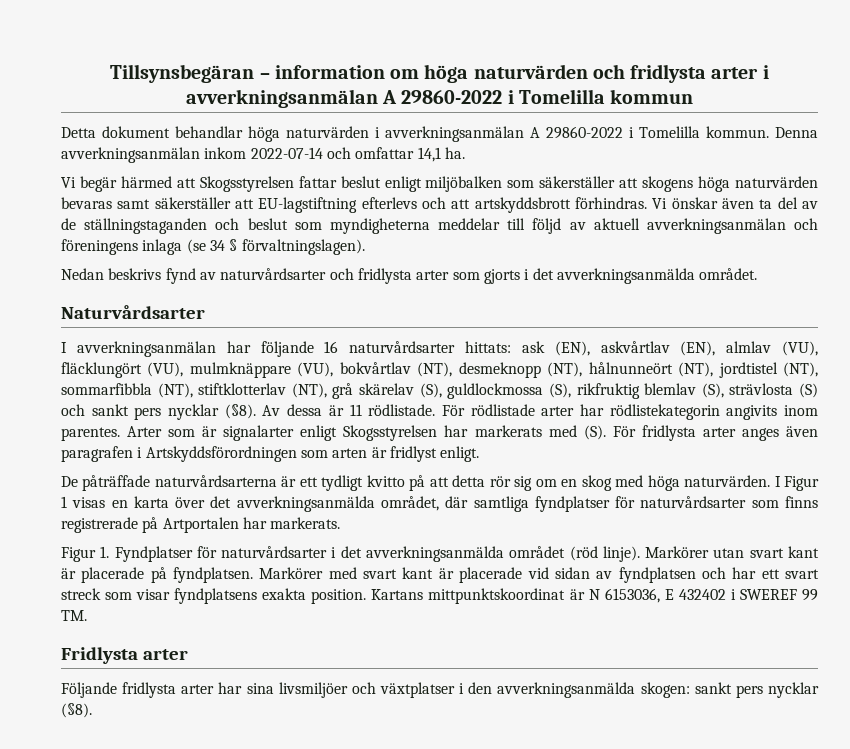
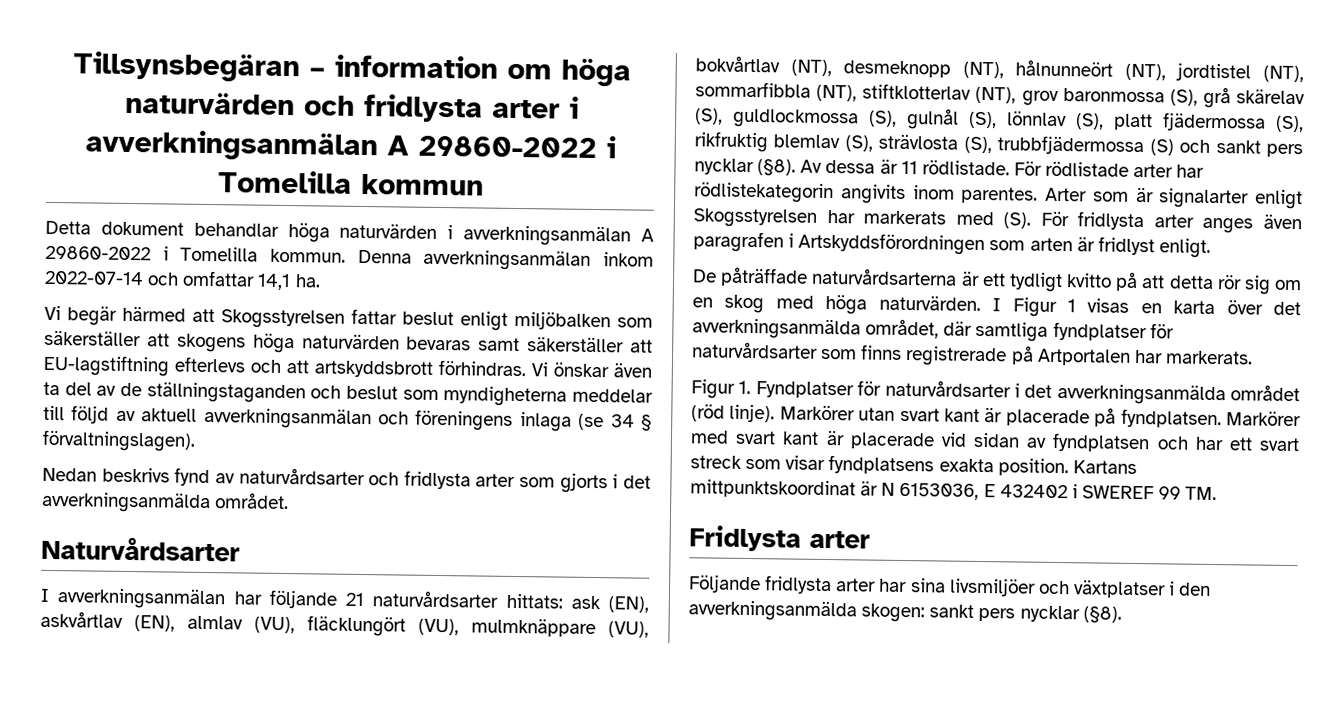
- I avverkningsanmälan har följande 16 naturvårdsarter hittats: ask (EN), askvårtlav (EN), almlav (VU), fläcklungört (VU), mulmknäppare (VU), bokvårtlav (NT), desmeknopp (NT), hålnunneört (NT), jordtistel (NT), sommarfibbla (NT), stiftklotterlav (NT), grå skärelav (S), guldlockmossa (S), rikfruktig blemlav (S), strävlosta (S) och sankt pers nycklar (§8).
+ I avverkningsanmälan har följande 21 naturvårdsarter hittats: ask (EN), askvårtlav (EN), almlav (VU), fläcklungört (VU), mulmknäppare (VU), bokvårtlav (NT), desmeknopp (NT), hålnunneört (NT), jordtistel (NT), sommarfibbla (NT), stiftklotterlav (NT), grov baronmossa (S), grå skärelav (S), guldlockmossa (S), gulnål (S), lönnlav (S), platt fjädermossa (S), rikfruktig blemlav (S), strävlosta (S), trubbfjädermossa (S) och sankt pers nycklar (§8).

